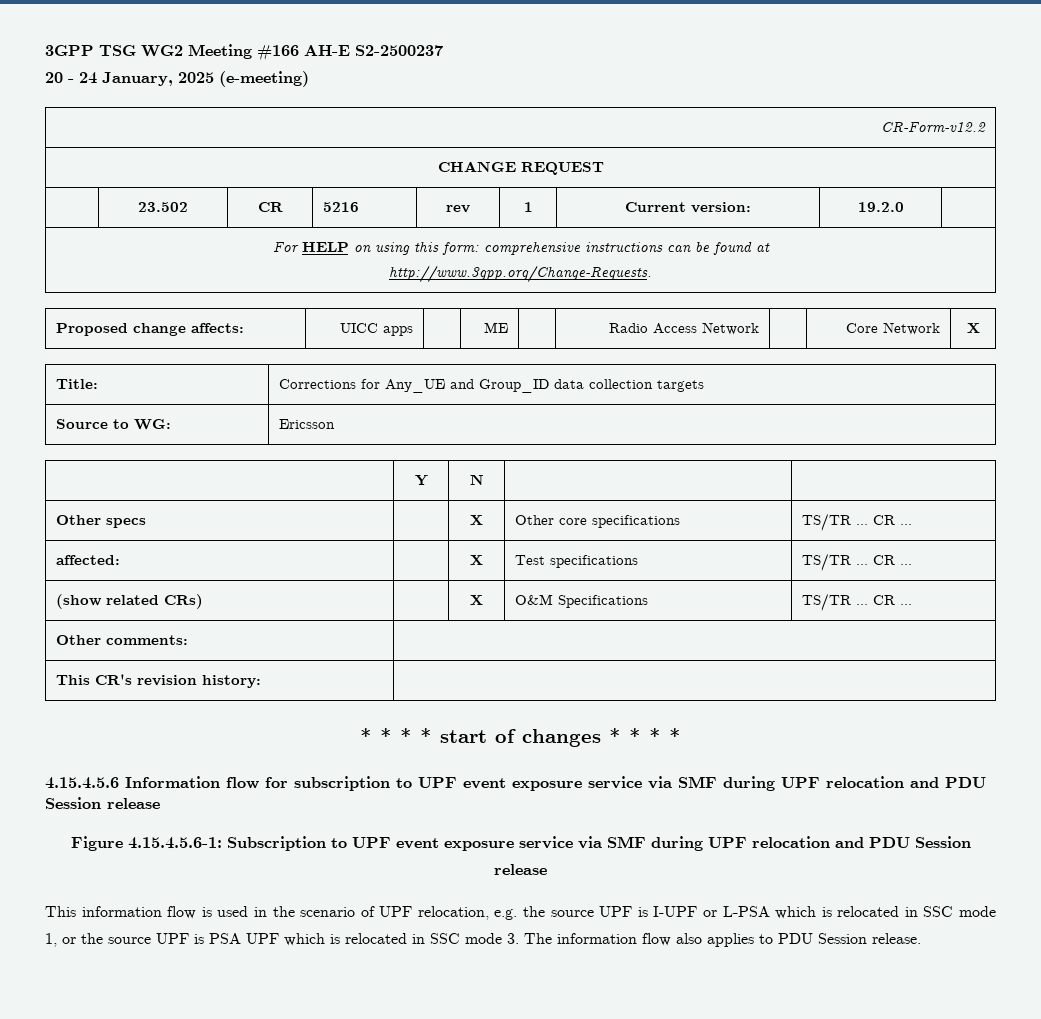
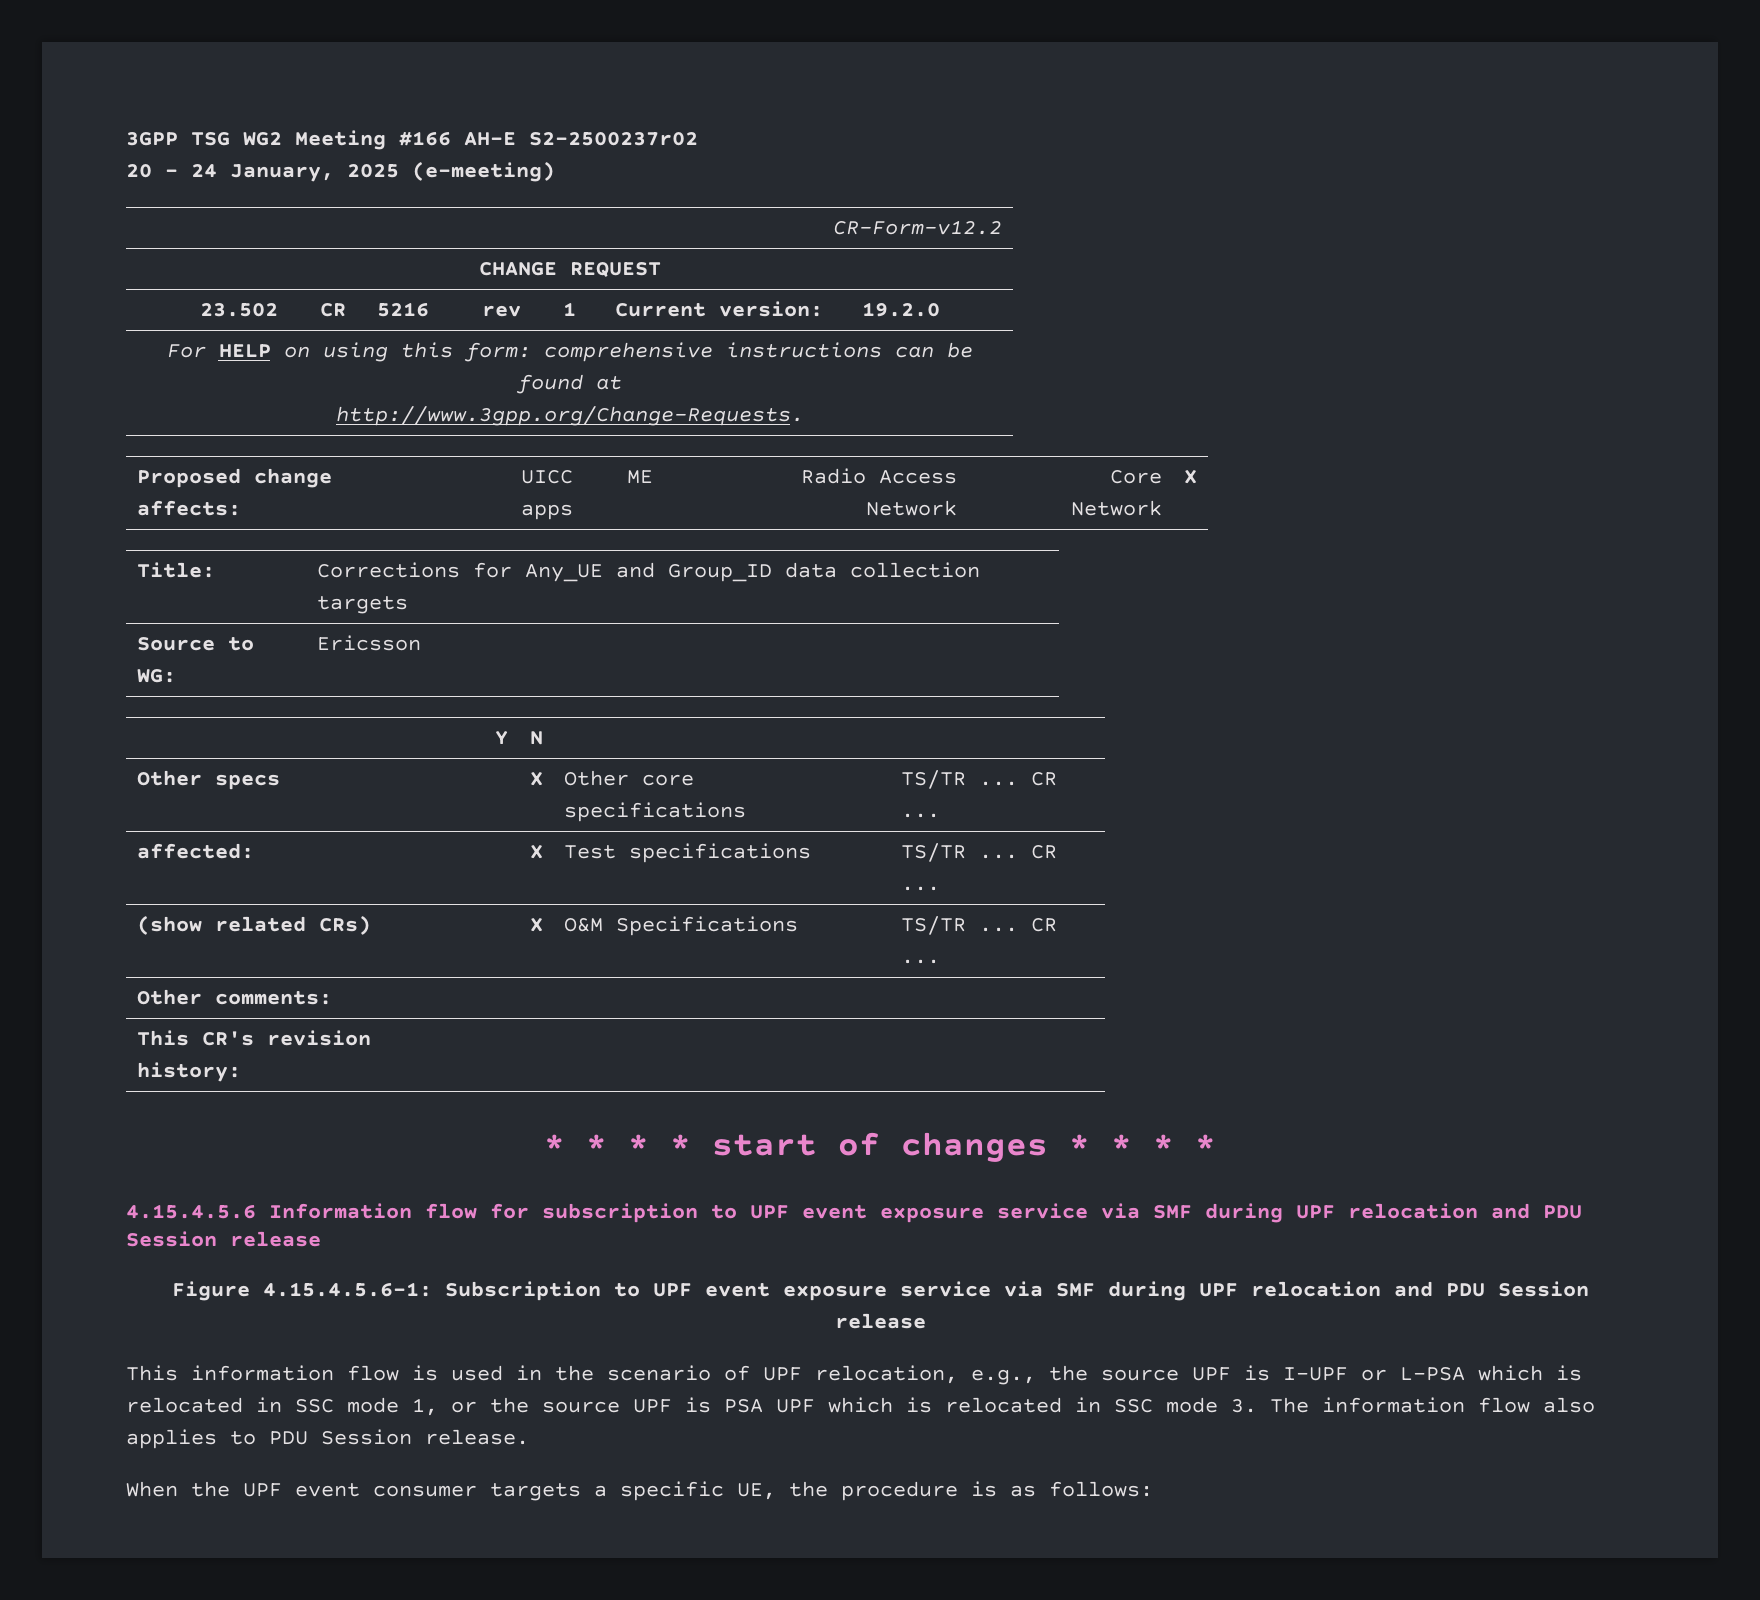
- 3GPP TSG WG2 Meeting #166 AH-E S2-2500237
+ 3GPP TSG WG2 Meeting #166 AH-E S2-2500237r02
- This information flow is used in the scenario of UPF relocation, e.g. the source UPF is I-UPF or L-PSA which is relocated in SSC mode 1, or the source UPF is PSA UPF which is relocated in SSC mode 3. The information flow also applies to PDU Session release.
+ This information flow is used in the scenario of UPF relocation, e.g., the source UPF is I-UPF or L-PSA which is relocated in SSC mode 1, or the source UPF is PSA UPF which is relocated in SSC mode 3. The information flow also applies to PDU Session release.
+ When the UPF event consumer targets a specific UE, the procedure is as follows:

